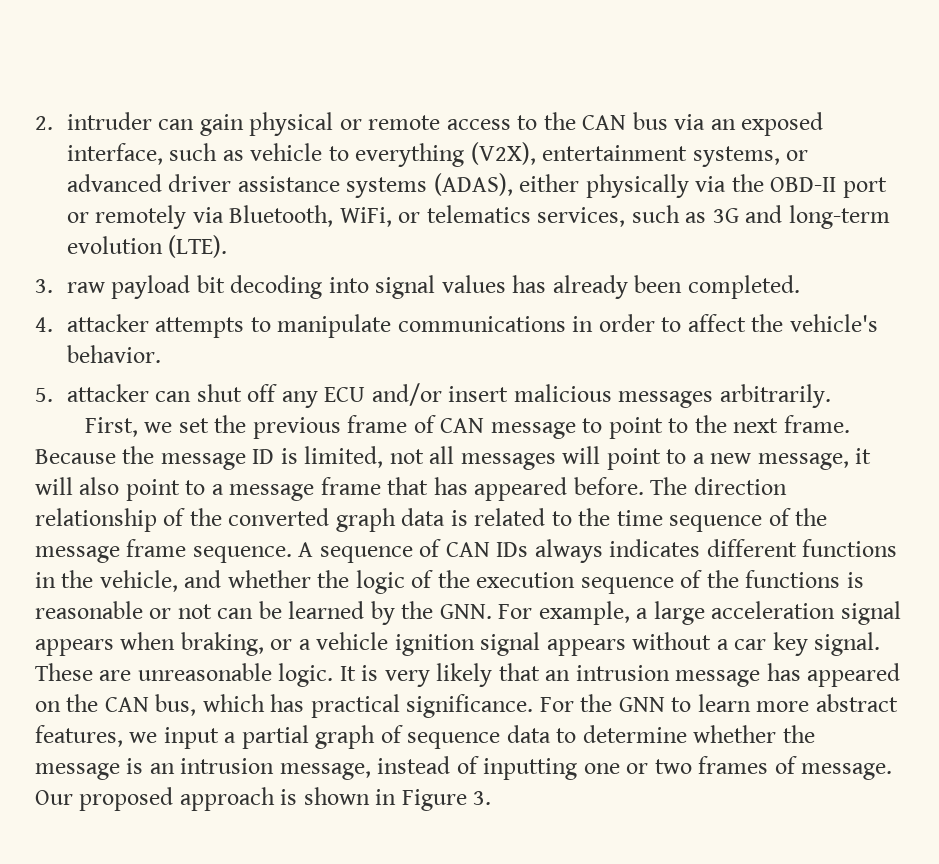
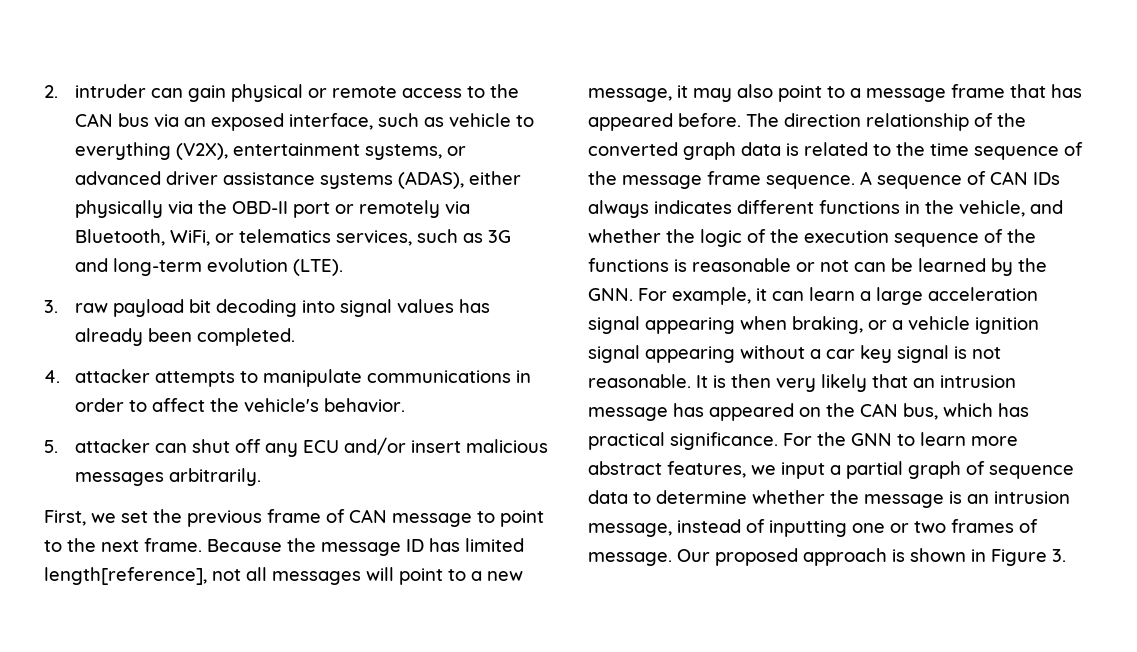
- Because the message ID is limited, not all messages will point to a new message, it will also point to a message frame that has appeared before.
+ Because the message ID has limited length[reference], not all messages will point to a new message, it may also point to a message frame that has appeared before.
- A sequence of CAN IDs always indicates different functions in the vehicle, and whether the logic of the execution sequence of the functions is reasonable or not can be learned by the GNN. For example, a large acceleration signal appears when braking, or a vehicle ignition signal appears without a car key signal. These are unreasonable logic.
+ A sequence of CAN IDs always indicates different functions in the vehicle, and whether the logic of the execution sequence of the functions is reasonable or not can be learned by the GNN. For example, it can learn a large acceleration signal appearing when braking, or a vehicle ignition signal appearing without a car key signal is not reasonable.
- It is very likely that an intrusion message has appeared on the CAN bus, which has practical significance.
+ It is then very likely that an intrusion message has appeared on the CAN bus, which has practical significance.

